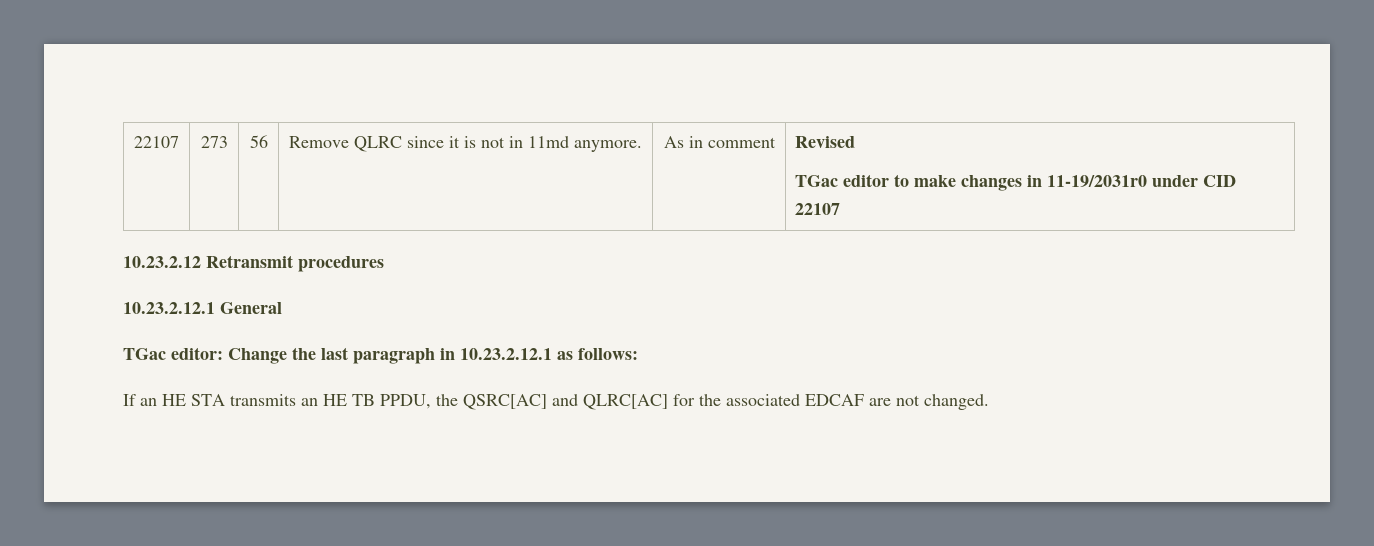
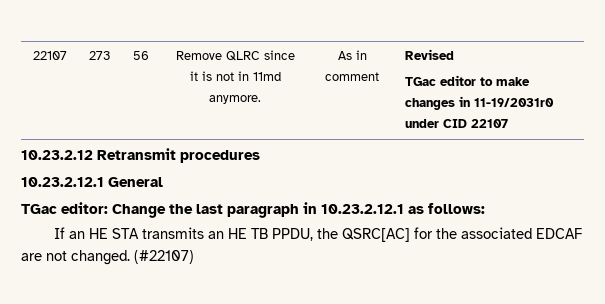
- If an HE STA transmits an HE TB PPDU, the QSRC[AC] and QLRC[AC] for the associated EDCAF are not changed.
+ If an HE STA transmits an HE TB PPDU, the QSRC[AC] for the associated EDCAF are not changed.
+ (#22107)

